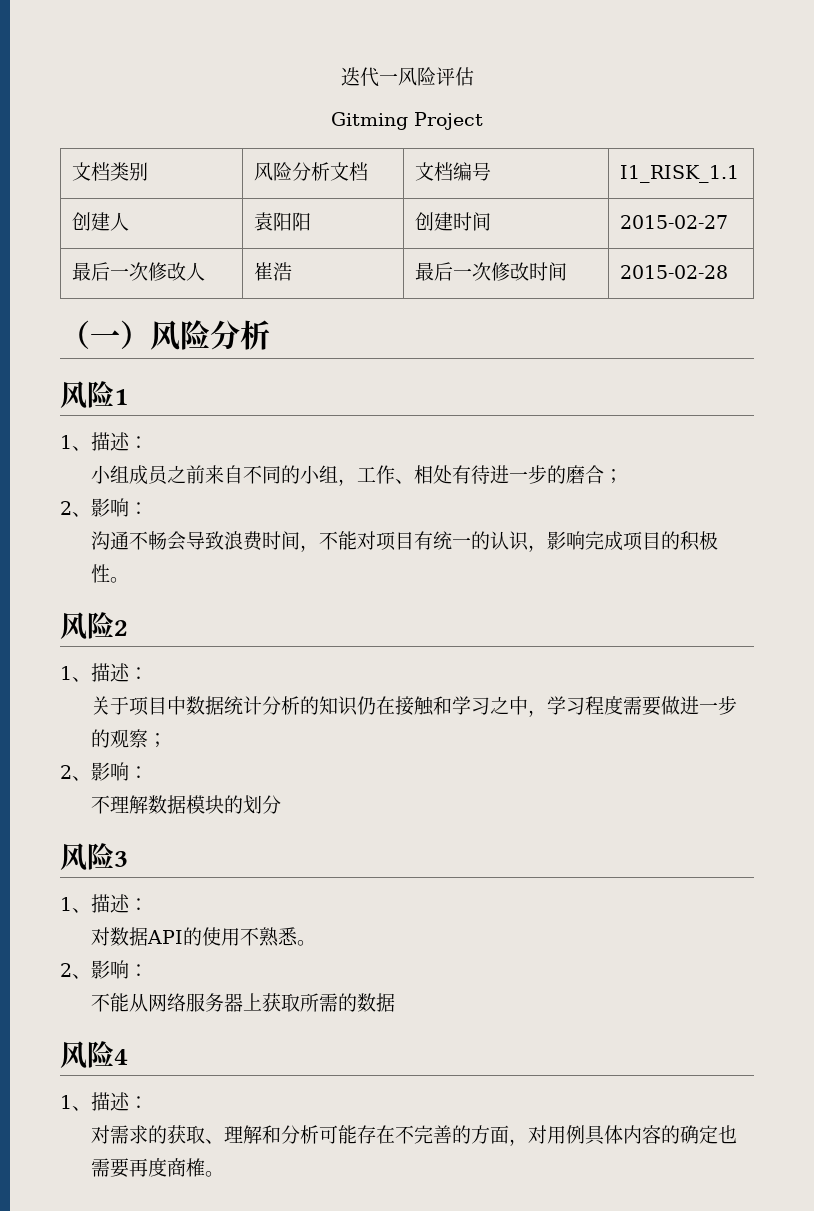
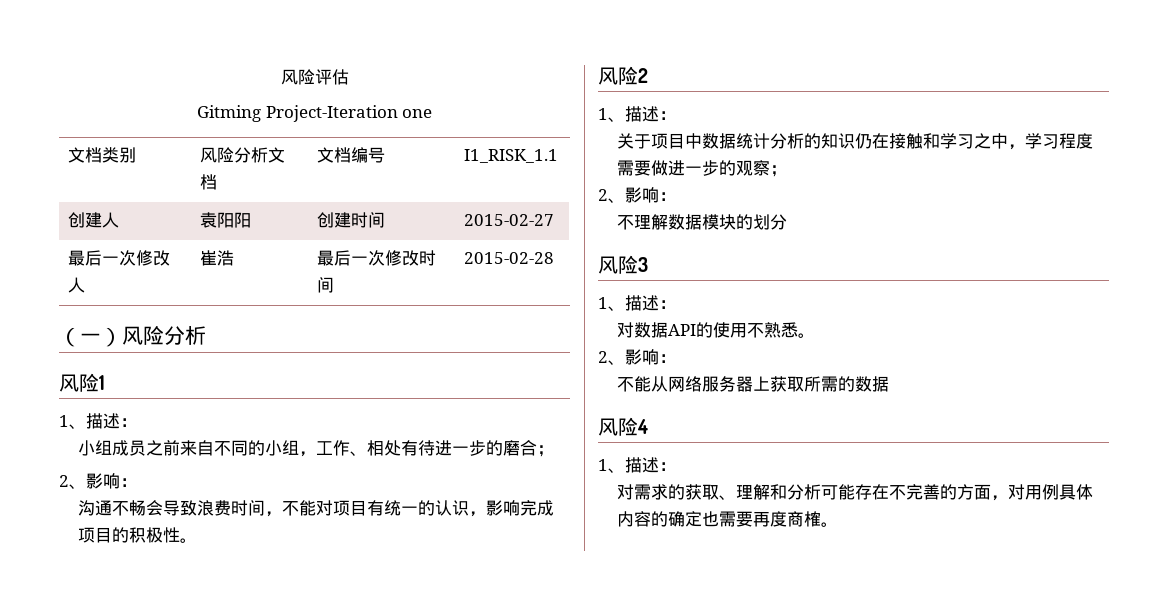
- 迭代一风险评估
+ 风险评估
- Gitming Project
+ Gitming Project-Iteration one

